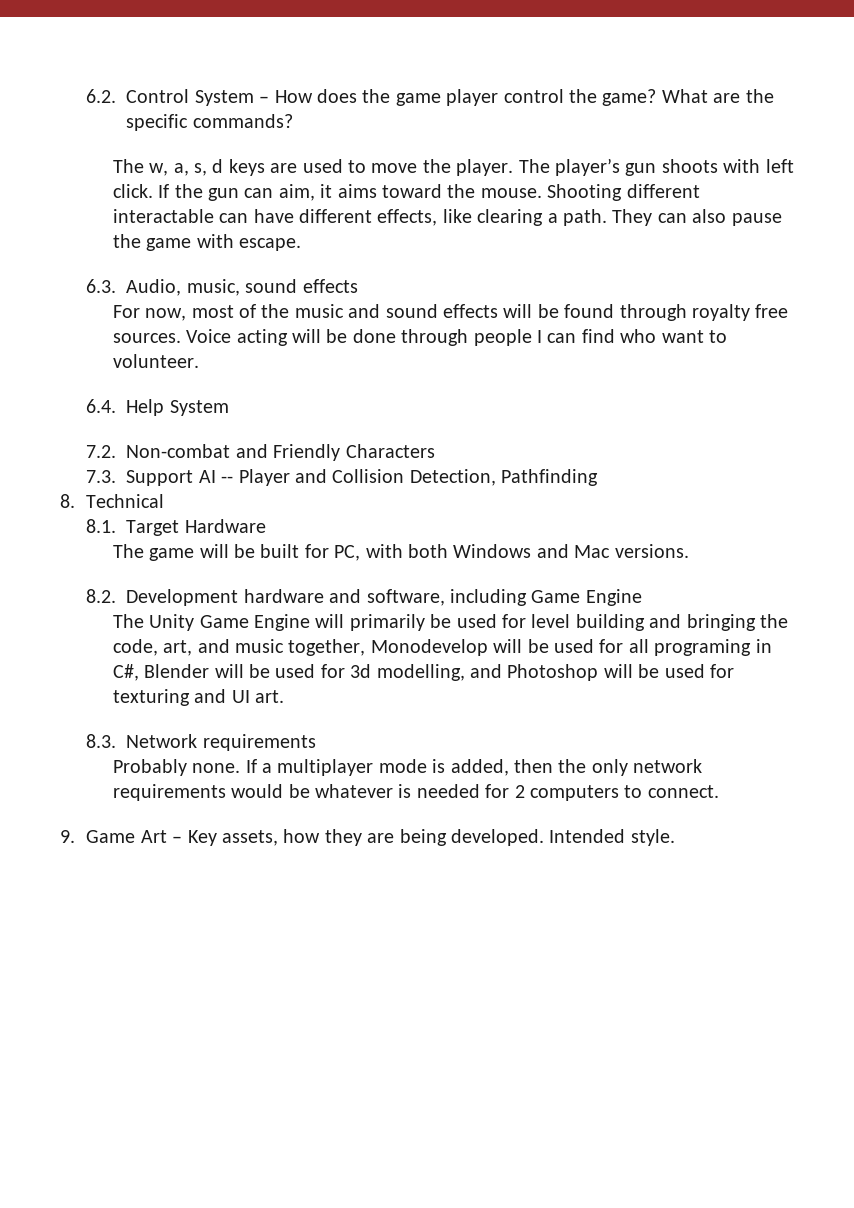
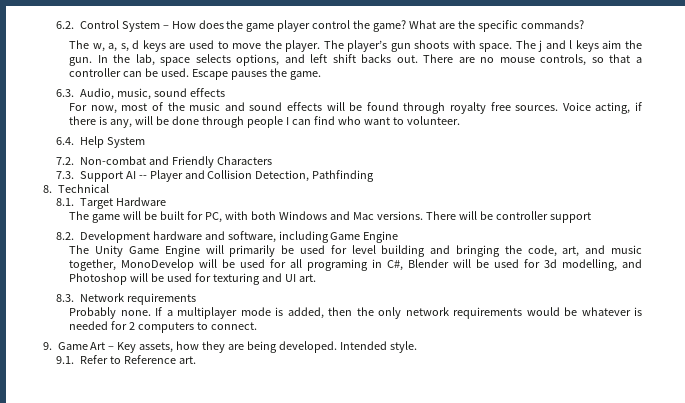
- The player’s gun shoots with left click. If the gun can aim, it aims toward the mouse. Shooting different interactable can have different effects, like clearing a path. They can also pause the game with escape.
+ The player’s gun shoots with space. The j and l keys aim the gun. In the lab, space selects options, and left shift backs out. There are no mouse controls, so that a controller can be used. Escape pauses the game.
- Voice acting will be done through people I can find who want to volunteer.
+ Voice acting, if there is any, will be done through people I can find who want to volunteer.
+ There will be controller support
- The Unity Game Engine will primarily be used for level building and bringing the code, art, and music together, Monodevelop will be used for all programing in C#, Blender will be used for 3d modelling, and Photoshop will be used for texturing and UI art.
+ The Unity Game Engine will primarily be used for level building and bringing the code, art, and music together, MonoDevelop will be used for all programing in C#, Blender will be used for 3d modelling, and Photoshop will be used for texturing and UI art.
+ 9.1. Refer to Reference art.

